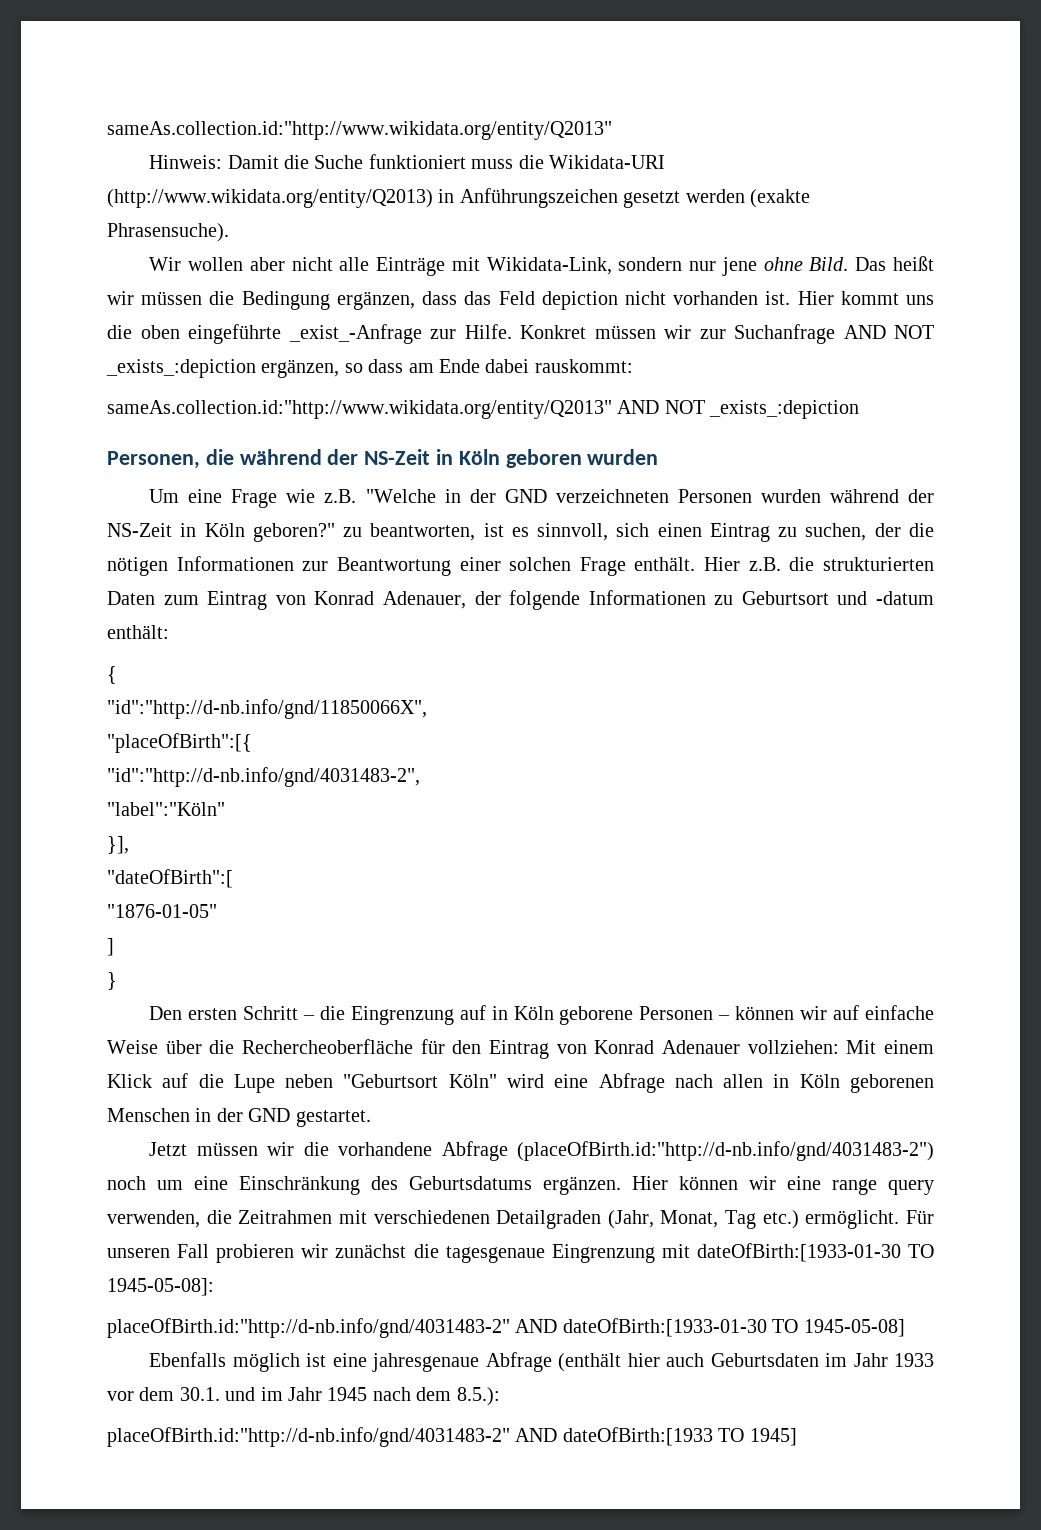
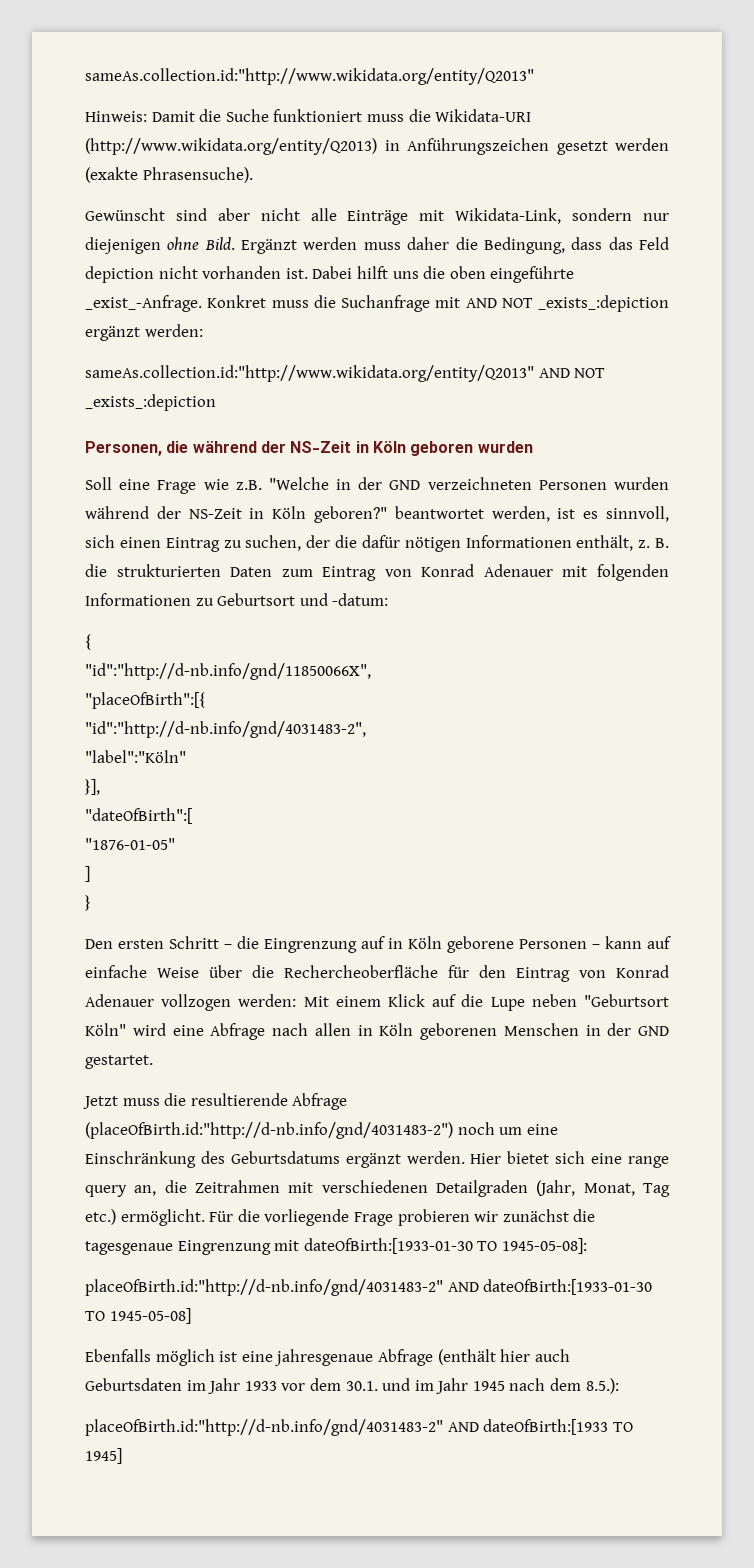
- Wir wollen aber nicht alle Einträge mit Wikidata-Link, sondern nur jene ohne Bild.
+ Gewünscht sind aber nicht alle Einträge mit Wikidata-Link, sondern nur diejenigen ohne Bild.
- Das heißt wir müssen die Bedingung ergänzen, dass das Feld depiction nicht vorhanden ist.
+ Ergänzt werden muss daher die Bedingung, dass das Feld depiction nicht vorhanden ist.
- Hier kommt uns die oben eingeführte _exist_-Anfrage zur Hilfe. Konkret müssen wir zur Suchanfrage AND NOT _exists_:depiction ergänzen, so dass am Ende dabei rauskommt:
+ Dabei hilft uns die oben eingeführte _exist_-Anfrage. Konkret muss die Suchanfrage mit AND NOT _exists_:depiction ergänzt werden:
- Um eine Frage wie z.B. "Welche in der GND verzeichneten Personen wurden während der NS-Zeit in Köln geboren?" zu beantworten, ist es sinnvoll, sich einen Eintrag zu suchen, der die nötigen Informationen zur Beantwortung einer solchen Frage enthält. Hier z.B. die strukturierten Daten zum Eintrag von Konrad Adenauer, der folgende Informationen zu Geburtsort und -datum enthält:
+ Soll eine Frage wie z.B. "Welche in der GND verzeichneten Personen wurden während der NS-Zeit in Köln geboren?" beantwortet werden, ist es sinnvoll, sich einen Eintrag zu suchen, der die dafür nötigen Informationen enthält, z. B. die strukturierten Daten zum Eintrag von Konrad Adenauer mit folgenden Informationen zu Geburtsort und -datum:
- Den ersten Schritt – die Eingrenzung auf in Köln geborene Personen – können wir auf einfache Weise über die Rechercheoberfläche für den Eintrag von Konrad Adenauer vollziehen: Mit einem Klick auf die Lupe neben "Geburtsort Köln" wird eine Abfrage nach allen in Köln geborenen Menschen in der GND gestartet.
+ Den ersten Schritt – die Eingrenzung auf in Köln geborene Personen – kann auf einfache Weise über die Rechercheoberfläche für den Eintrag von Konrad Adenauer vollzogen werden: Mit einem Klick auf die Lupe neben "Geburtsort Köln" wird eine Abfrage nach allen in Köln geborenen Menschen in der GND gestartet.
- Jetzt müssen wir die vorhandene Abfrage (placeOfBirth.id:"http://d-nb.info/gnd/4031483-2") noch um eine Einschränkung des Geburtsdatums ergänzen. Hier können wir eine range query verwenden, die Zeitrahmen mit verschiedenen Detailgraden (Jahr, Monat, Tag etc.) ermöglicht.
+ Jetzt muss die resultierende Abfrage (placeOfBirth.id:"http://d-nb.info/gnd/4031483-2") noch um eine Einschränkung des Geburtsdatums ergänzt werden. Hier bietet sich eine range query an, die Zeitrahmen mit verschiedenen Detailgraden (Jahr, Monat, Tag etc.) ermöglicht.
- Für unseren Fall probieren wir zunächst die tagesgenaue Eingrenzung mit dateOfBirth:[1933-01-30 TO 1945-05-08]:
+ Für die vorliegende Frage probieren wir zunächst die tagesgenaue Eingrenzung mit dateOfBirth:[1933-01-30 TO 1945-05-08]:

